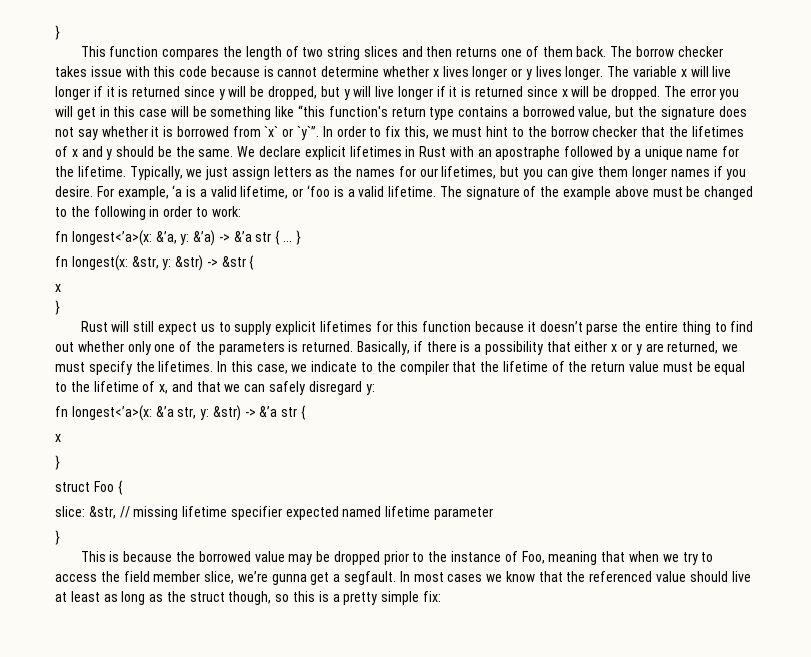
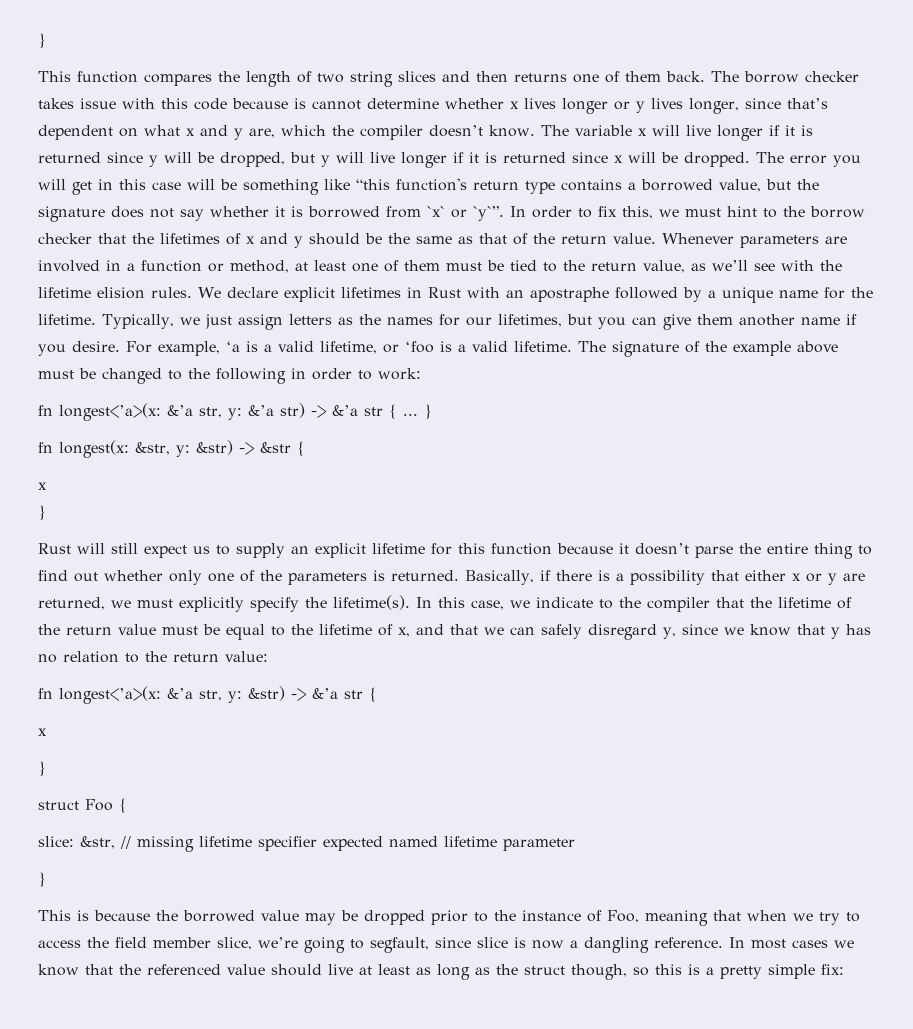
- The borrow checker takes issue with this code because is cannot determine whether x lives longer or y lives longer.
+ The borrow checker takes issue with this code because is cannot determine whether x lives longer or y lives longer, since that’s dependent on what x and y are, which the compiler doesn’t know.
- In order to fix this, we must hint to the borrow checker that the lifetimes of x and y should be the same.
+ In order to fix this, we must hint to the borrow checker that the lifetimes of x and y should be the same as that of the return value. Whenever parameters are involved in a function or method, at least one of them must be tied to the return value, as we’ll see with the lifetime elision rules.
- Typically, we just assign letters as the names for our lifetimes, but you can give them longer names if you desire.
+ Typically, we just assign letters as the names for our lifetimes, but you can give them another name if you desire.
- fn longest<’a>(x: &’a, y: &’a) -> &’a str { ...
+ fn longest<’a>(x: &’a str, y: &’a str) -> &’a str { ...
- Rust will still expect us to supply explicit lifetimes for this function because it doesn’t parse the entire thing to find out whether only one of the parameters is returned.
+ Rust will still expect us to supply an explicit lifetime for this function because it doesn’t parse the entire thing to find out whether only one of the parameters is returned.
- Basically, if there is a possibility that either x or y are returned, we must specify the lifetimes.
+ Basically, if there is a possibility that either x or y are returned, we must explicitly specify the lifetime(s).
- In this case, we indicate to the compiler that the lifetime of the return value must be equal to the lifetime of x, and that we can safely disregard y:
+ In this case, we indicate to the compiler that the lifetime of the return value must be equal to the lifetime of x, and that we can safely disregard y, since we know that y has no relation to the return value:
- This is because the borrowed value may be dropped prior to the instance of Foo, meaning that when we try to access the field member slice, we’re gunna get a segfault.
+ This is because the borrowed value may be dropped prior to the instance of Foo, meaning that when we try to access the field member slice, we’re going to segfault, since slice is now a dangling reference.

